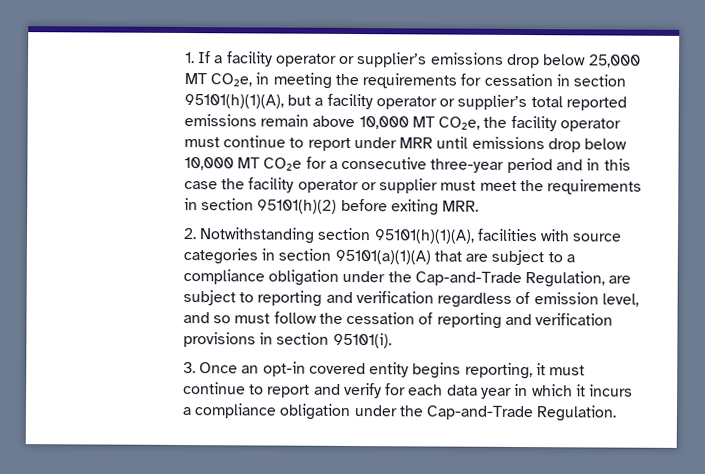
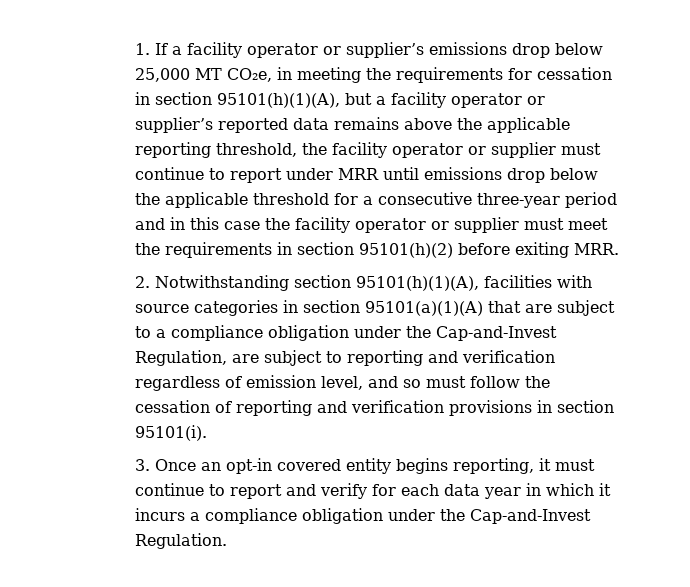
- 1. If a facility operator or supplier’s emissions drop below 25,000 MT CO₂e, in meeting the requirements for cessation in section 95101(h)(1)(A), but a facility operator or supplier’s total reported emissions remain above 10,000 MT CO₂e, the facility operator must continue to report under MRR until emissions drop below 10,000 MT CO₂e for a consecutive three-year period and in this case the facility operator or supplier must meet the requirements in section 95101(h)(2) before exiting MRR.
+ 1. If a facility operator or supplier’s emissions drop below 25,000 MT CO₂e, in meeting the requirements for cessation in section 95101(h)(1)(A), but a facility operator or supplier’s reported data remains above the applicable reporting threshold, the facility operator or supplier must continue to report under MRR until emissions drop below the applicable threshold for a consecutive three-year period and in this case the facility operator or supplier must meet the requirements in section 95101(h)(2) before exiting MRR.
- 2. Notwithstanding section 95101(h)(1)(A), facilities with source categories in section 95101(a)(1)(A) that are subject to a compliance obligation under the Cap-and-Trade Regulation, are subject to reporting and verification regardless of emission level, and so must follow the cessation of reporting and verification provisions in section 95101(i).
+ 2. Notwithstanding section 95101(h)(1)(A), facilities with source categories in section 95101(a)(1)(A) that are subject to a compliance obligation under the Cap-and-Invest Regulation, are subject to reporting and verification regardless of emission level, and so must follow the cessation of reporting and verification provisions in section 95101(i).
- 3. Once an opt-in covered entity begins reporting, it must continue to report and verify for each data year in which it incurs a compliance obligation under the Cap-and-Trade Regulation.
+ 3. Once an opt-in covered entity begins reporting, it must continue to report and verify for each data year in which it incurs a compliance obligation under the Cap-and-Invest Regulation.

